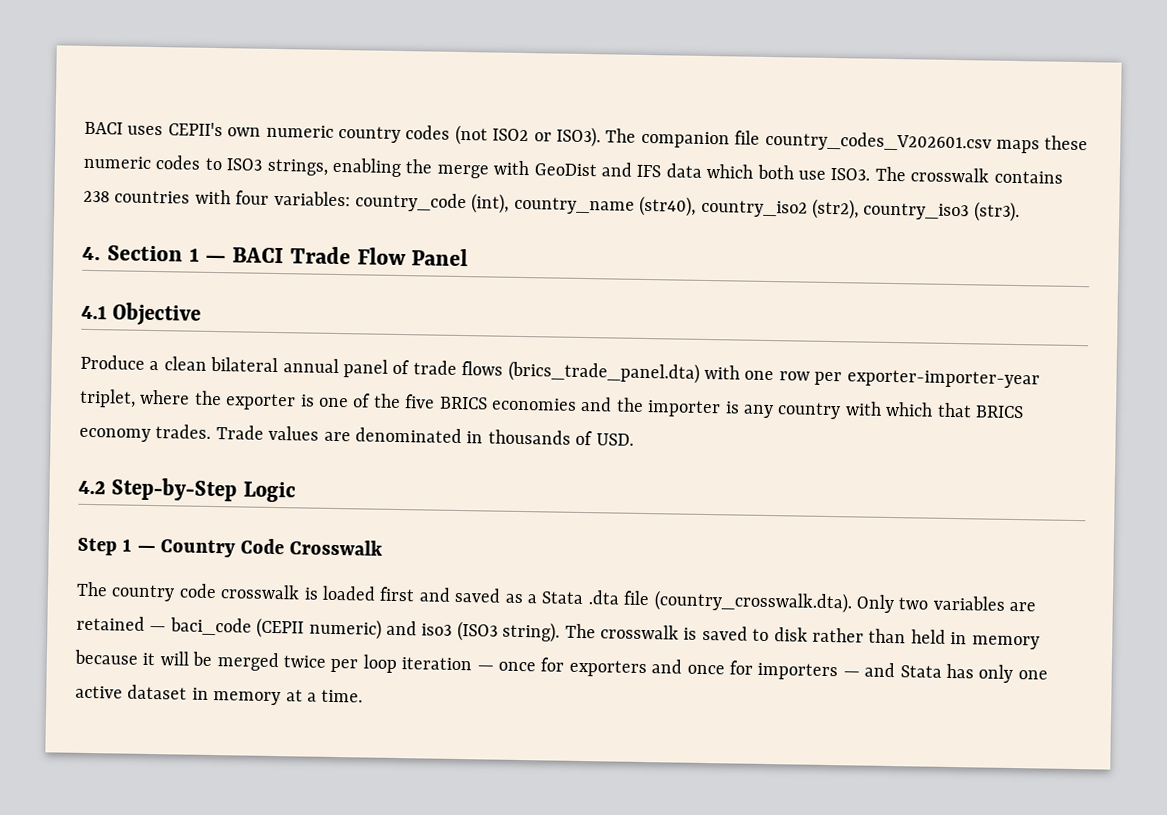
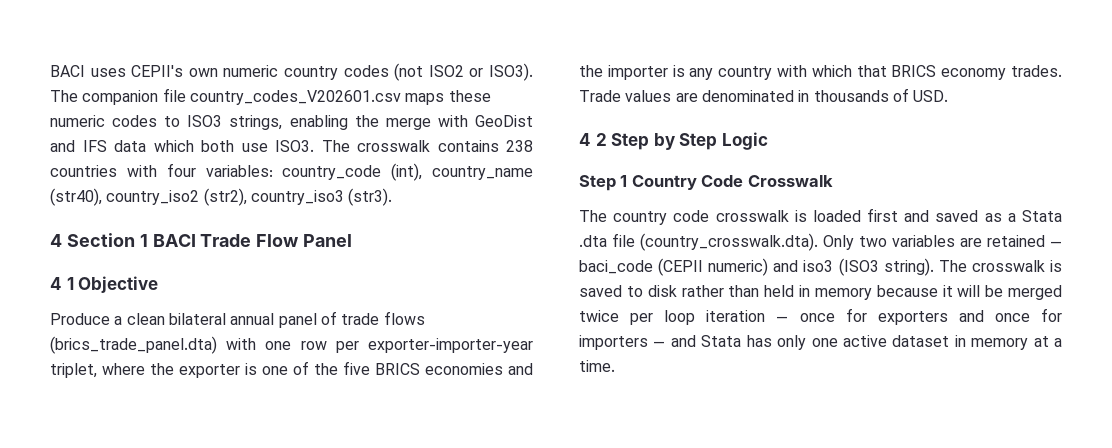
- 4. Section 1 — BACI Trade Flow Panel
+ 4 Section 1 BACI Trade Flow Panel
- 4.1 Objective
+ 4 1 Objective
- 4.2 Step-by-Step Logic
+ 4 2 Step by Step Logic
- Step 1 — Country Code Crosswalk
+ Step 1 Country Code Crosswalk

